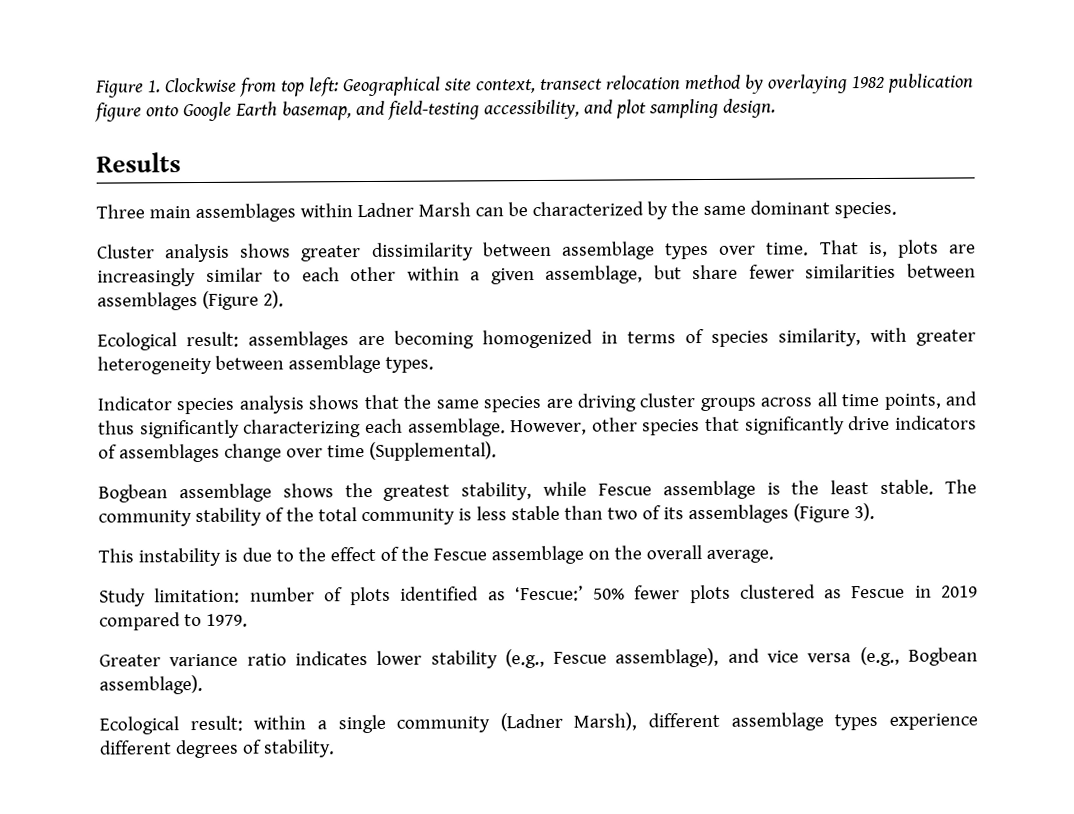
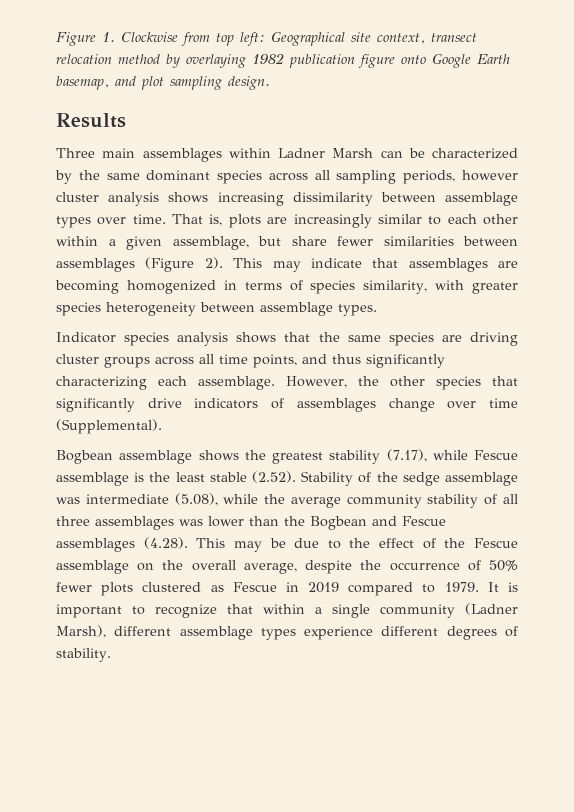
- Figure 1. Clockwise from top left: Geographical site context, transect relocation method by overlaying 1982 publication figure onto Google Earth basemap, and field-testing accessibility, and plot sampling design.
+ Figure 1. Clockwise from top left: Geographical site context, transect relocation method by overlaying 1982 publication figure onto Google Earth basemap, and plot sampling design.
- Three main assemblages within Ladner Marsh can be characterized by the same dominant species.
- Cluster analysis shows greater dissimilarity between assemblage types over time.
+ Three main assemblages within Ladner Marsh can be characterized by the same dominant species across all sampling periods, however cluster analysis shows increasing dissimilarity between assemblage types over time.
- That is, plots are increasingly similar to each other within a given assemblage, but share fewer similarities between assemblages (Figure 2).
- Ecological result: assemblages are becoming homogenized in terms of species similarity, with greater heterogeneity between assemblage types.
+ That is, plots are increasingly similar to each other within a given assemblage, but share fewer similarities between assemblages (Figure 2). This may indicate that assemblages are becoming homogenized in terms of species similarity, with greater species heterogeneity between assemblage types.
- However, other species that significantly drive indicators of assemblages change over time (Supplemental).
+ However, the other species that significantly drive indicators of assemblages change over time (Supplemental).
- Bogbean assemblage shows the greatest stability, while Fescue assemblage is the least stable. The community stability of the total community is less stable than two of its assemblages (Figure 3).
- This instability is due to the effect of the Fescue assemblage on the overall average.
- Study limitation: number of plots identified as ‘Fescue:’ 50% fewer plots clustered as Fescue in 2019 compared to 1979.
- Greater variance ratio indicates lower stability (e.g., Fescue assemblage), and vice versa (e.g., Bogbean assemblage).
- Ecological result: within a single community (Ladner Marsh), different assemblage types experience different degrees of stability.
+ Bogbean assemblage shows the greatest stability (7.17), while Fescue assemblage is the least stable (2.52). Stability of the sedge assemblage was intermediate (5.08), while the average community stability of all three assemblages was lower than the Bogbean and Fescue assemblages (4.28). This may be due to the effect of the Fescue assemblage on the overall average, despite the occurrence of 50% fewer plots clustered as Fescue in 2019 compared to 1979. It is important to recognize that within a single community (Ladner Marsh), different assemblage types experience different degrees of stability.

